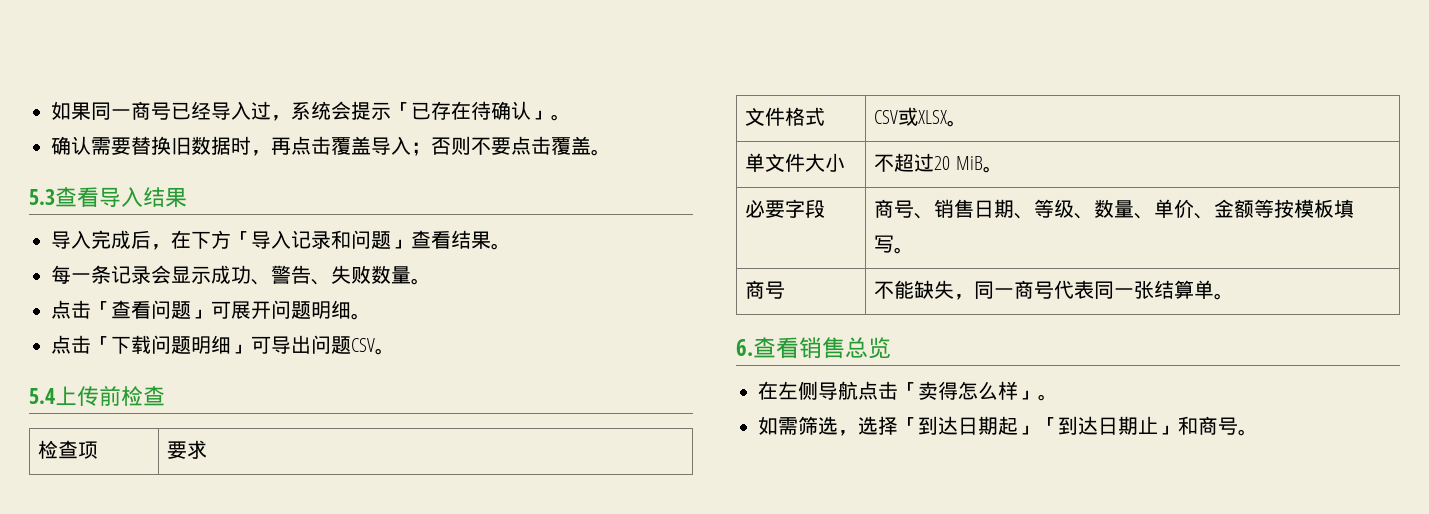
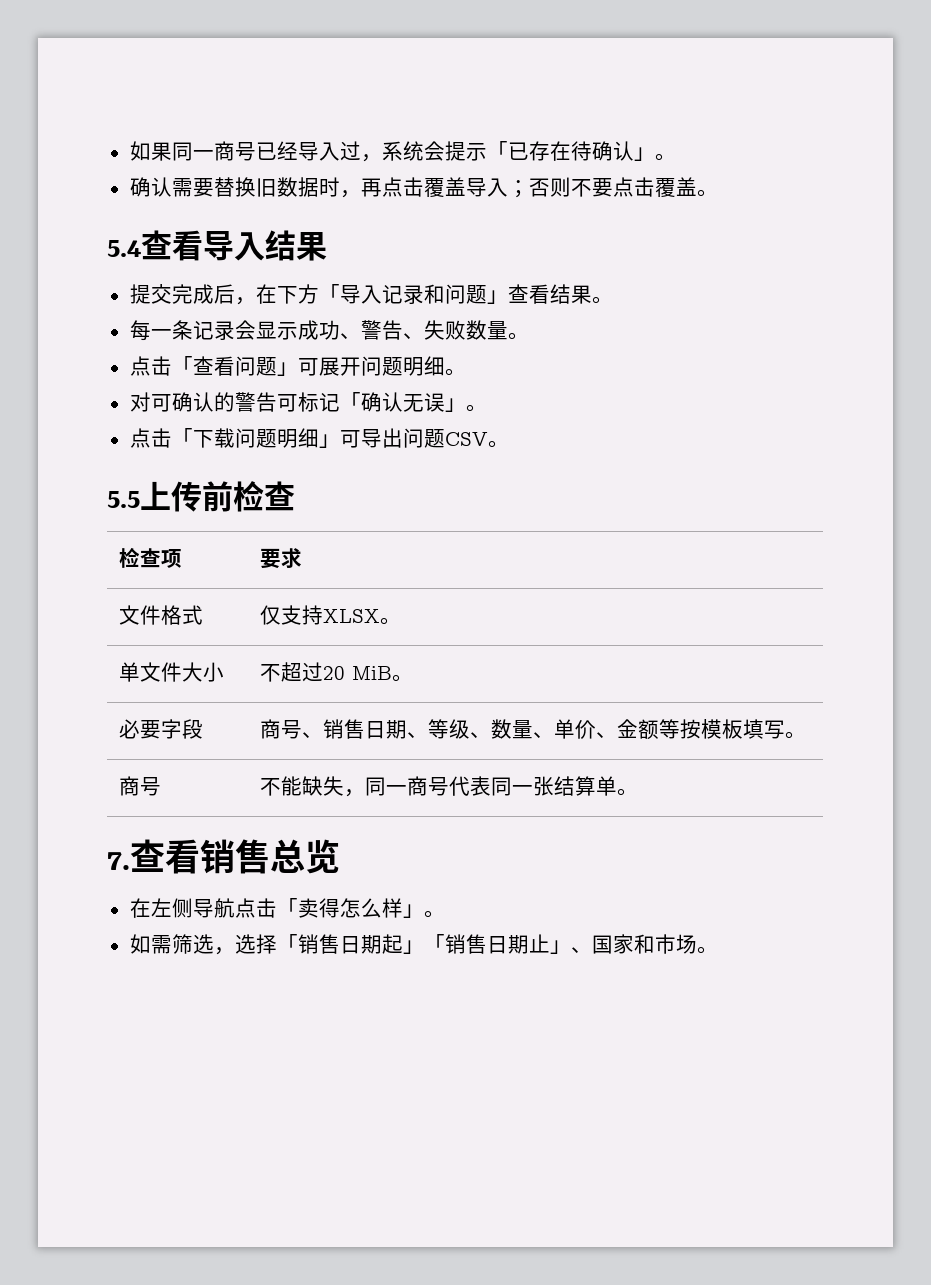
- 5.3查看导入结果
+ 5.4查看导入结果
- 导入完成后，在下方「导入记录和问题」查看结果。
+ 提交完成后，在下方「导入记录和问题」查看结果。
+ 对可确认的警告可标记「确认无误」。
- 5.4上传前检查
+ 5.5上传前检查
- 文件格式 | CSV或XLSX。
+ 文件格式 | 仅支持XLSX。
- 6.查看销售总览
+ 7.查看销售总览
- 如需筛选，选择「到达日期起」「到达日期止」和商号。
+ 如需筛选，选择「销售日期起」「销售日期止」、国家和市场。

